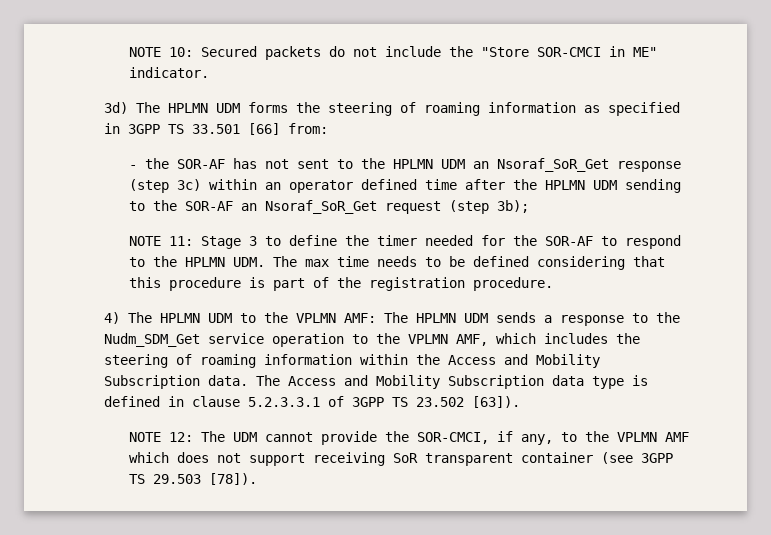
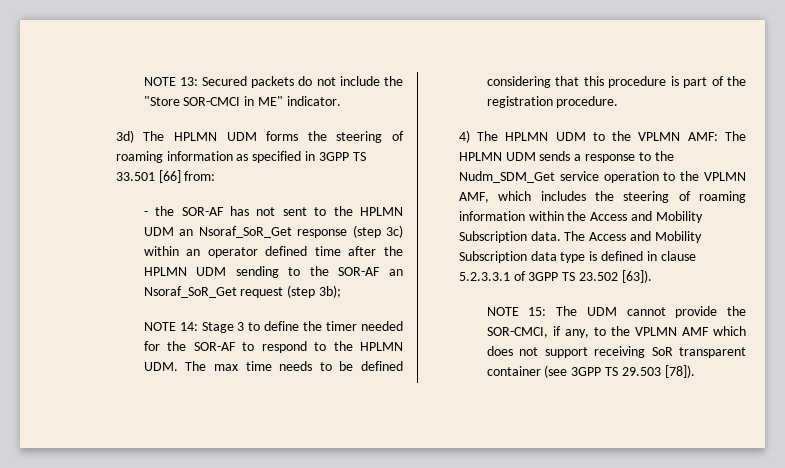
- NOTE 10: Secured packets do not include the "Store SOR-CMCI in ME" indicator.
+ NOTE 13: Secured packets do not include the "Store SOR-CMCI in ME" indicator.
- NOTE 11: Stage 3 to define the timer needed for the SOR-AF to respond to the HPLMN UDM. The max time needs to be defined considering that this procedure is part of the registration procedure.
+ NOTE 14: Stage 3 to define the timer needed for the SOR-AF to respond to the HPLMN UDM. The max time needs to be defined considering that this procedure is part of the registration procedure.
- NOTE 12: The UDM cannot provide the SOR-CMCI, if any, to the VPLMN AMF which does not support receiving SoR transparent container (see 3GPP TS 29.503 [78]).
+ NOTE 15: The UDM cannot provide the SOR-CMCI, if any, to the VPLMN AMF which does not support receiving SoR transparent container (see 3GPP TS 29.503 [78]).

